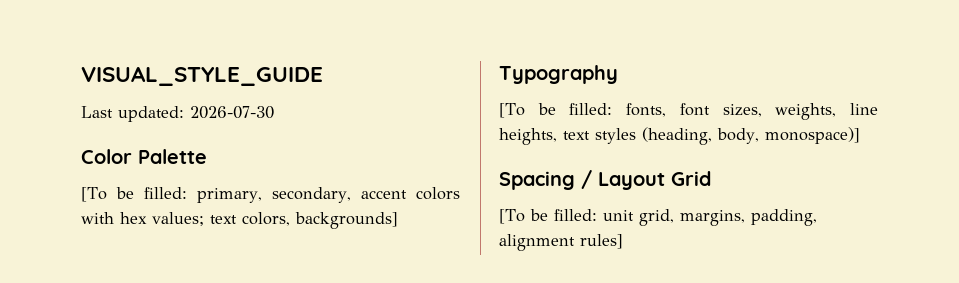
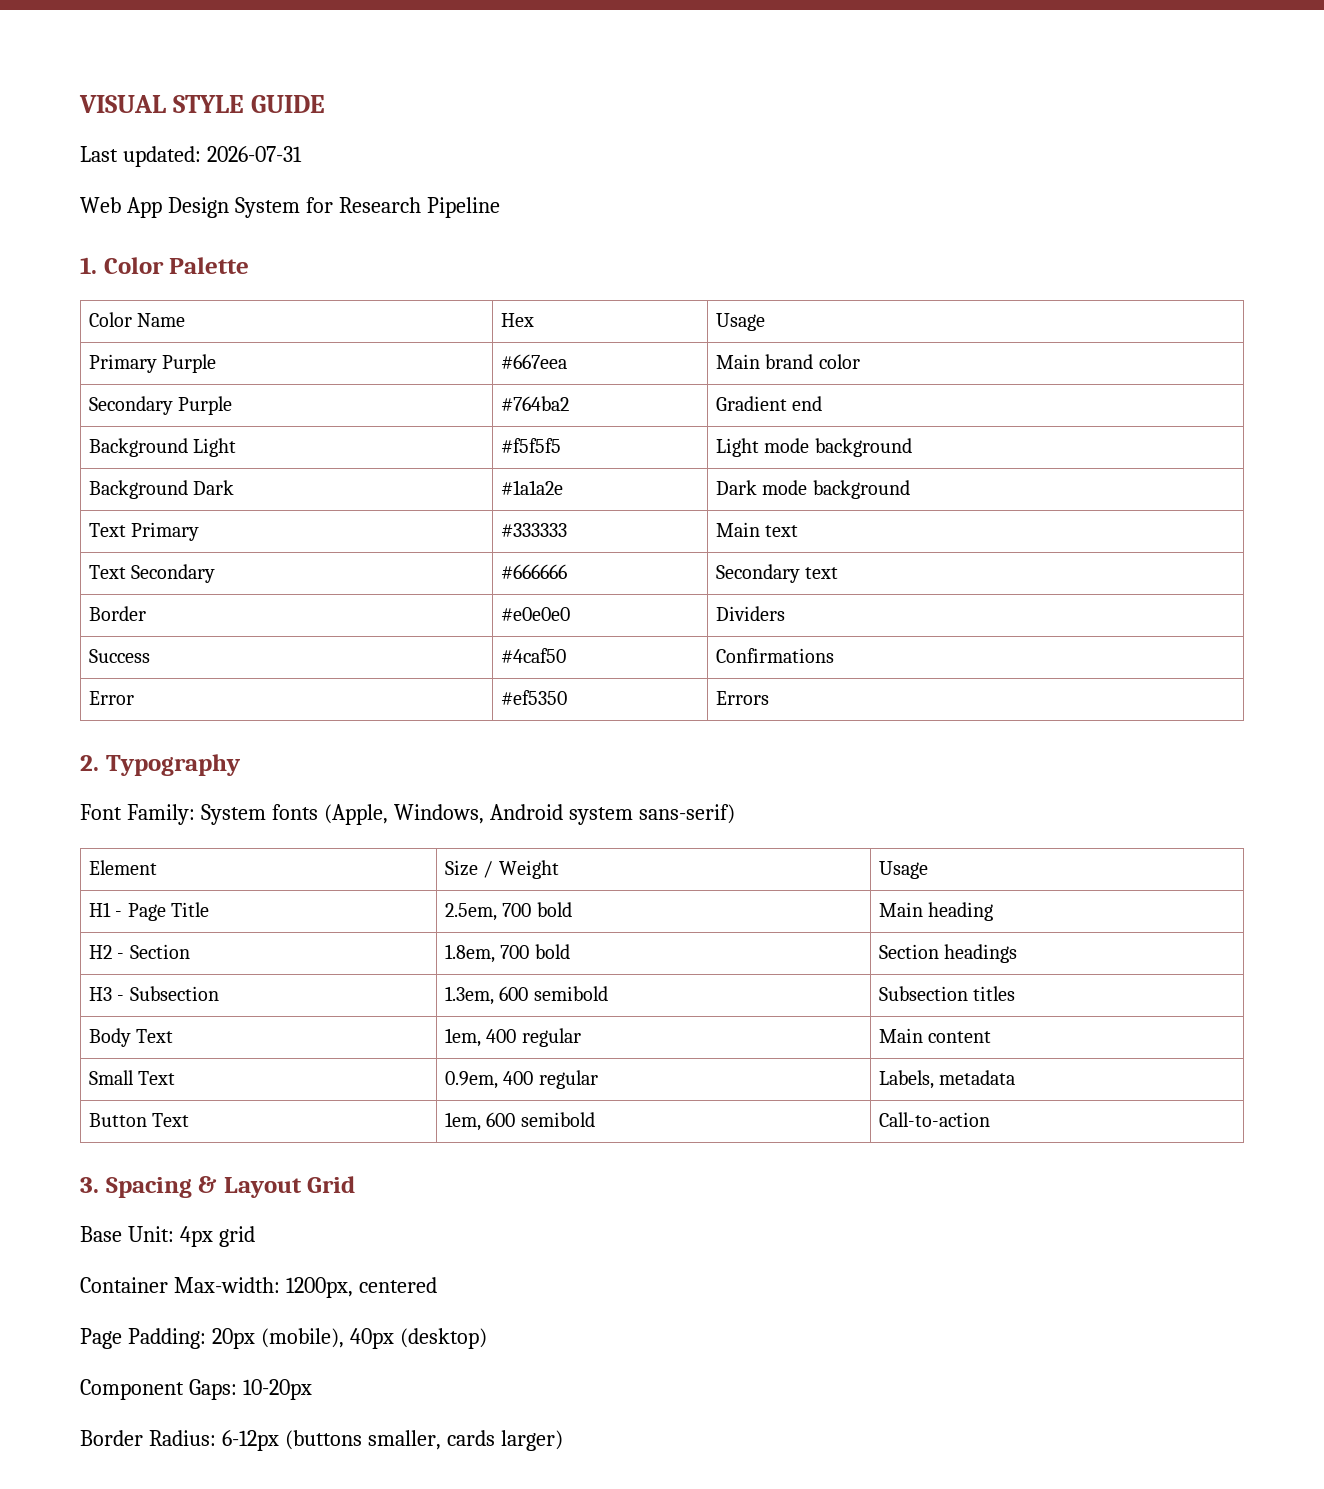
- VISUAL_STYLE_GUIDE
+ VISUAL STYLE GUIDE
- Last updated: 2026-07-30
- Color Palette
- [To be filled: primary, secondary, accent colors with hex values; text colors, backgrounds]
- Typography
- [To be filled: fonts, font sizes, weights, line heights, text styles (heading, body, monospace)]
- Spacing / Layout Grid
- [To be filled: unit grid, margins, padding, alignment rules]
+ Last updated: 2026-07-31
+ Web App Design System for Research Pipeline
+ 1. Color Palette
+ Color Name | Hex | Usage
+ Primary Purple | #667eea | Main brand color
+ Secondary Purple | #764ba2 | Gradient end
+ Background Light | #f5f5f5 | Light mode background
+ Background Dark | #1a1a2e | Dark mode background
+ Text Primary | #333333 | Main text
+ Text Secondary | #666666 | Secondary text
+ Border | #e0e0e0 | Dividers
+ Success | #4caf50 | Confirmations
+ Error | #ef5350 | Errors
+ 2. Typography
+ Font Family: System fonts (Apple, Windows, Android system sans-serif)
+ Element | Size / Weight | Usage
+ H1 - Page Title | 2.5em, 700 bold | Main heading
+ H2 - Section | 1.8em, 700 bold | Section headings
+ H3 - Subsection | 1.3em, 600 semibold | Subsection titles
+ Body Text | 1em, 400 regular | Main content
+ Small Text | 0.9em, 400 regular | Labels, metadata
+ Button Text | 1em, 600 semibold | Call-to-action
+ 3. Spacing & Layout Grid
+ Base Unit: 4px grid
+ Container Max-width: 1200px, centered
+ Page Padding: 20px (mobile), 40px (desktop)
+ Component Gaps: 10-20px
+ Border Radius: 6-12px (buttons smaller, cards larger)

